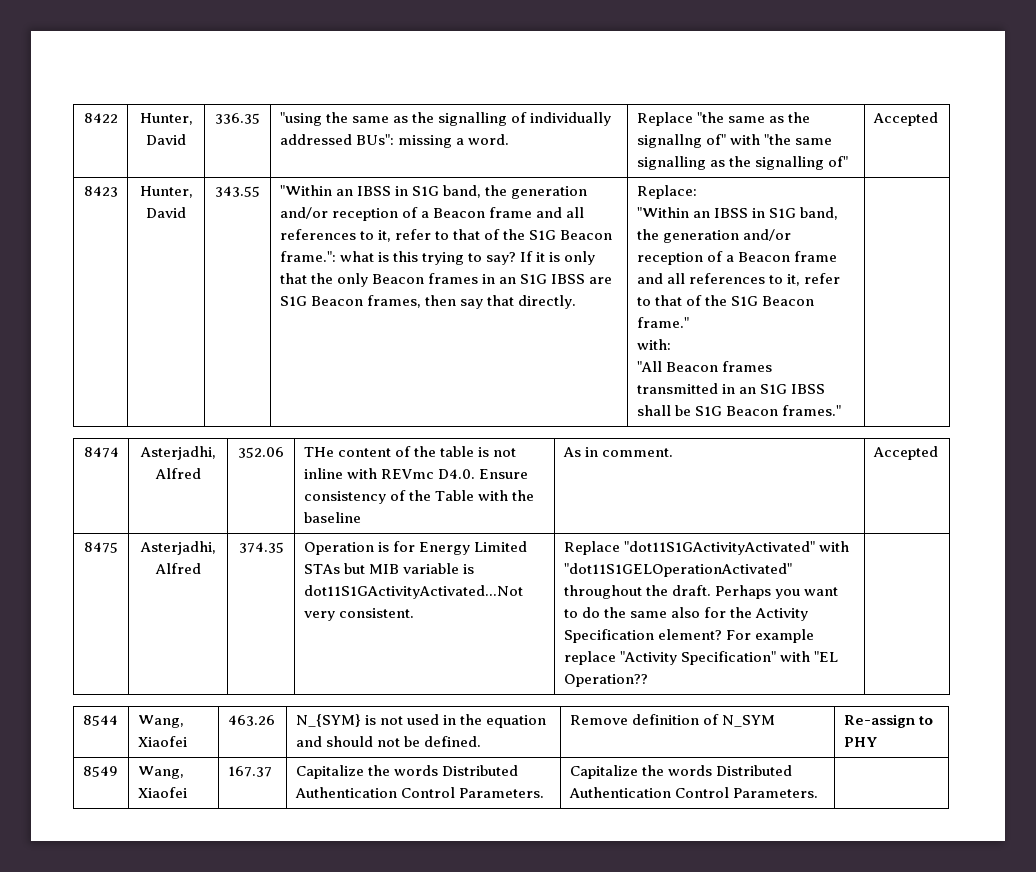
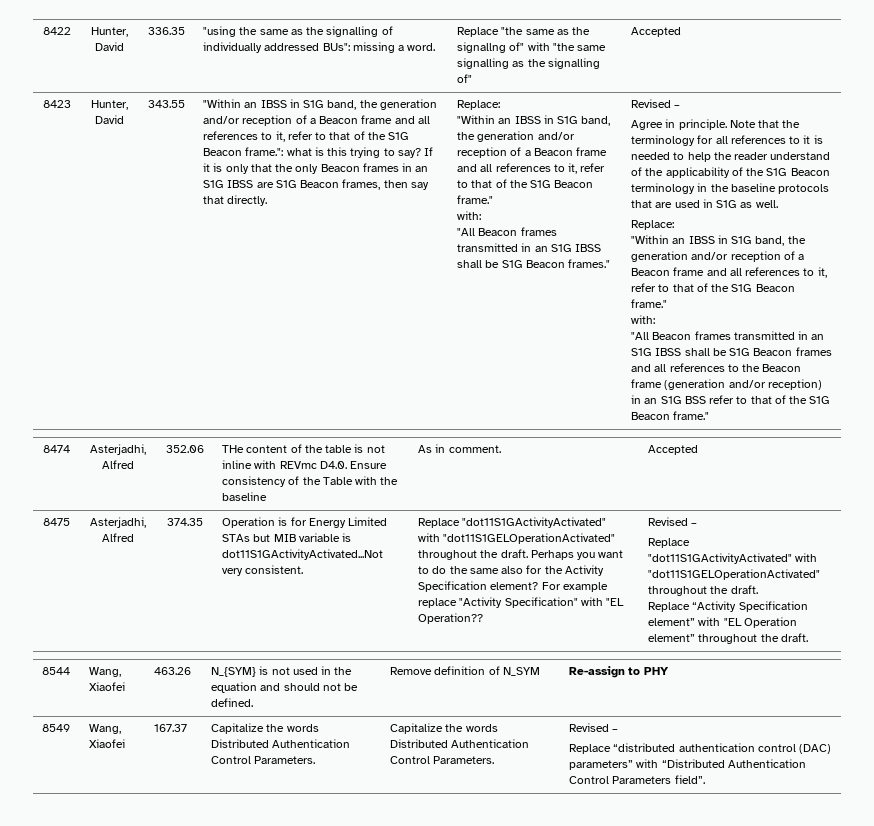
- "All Beacon frames transmitted in an S1G IBSS shall be S1G Beacon frames."
+ "All Beacon frames transmitted in an S1G IBSS shall be S1G Beacon frames." | Revised –
+ Agree in principle. Note that the terminology for all references to it is needed to help the reader understand of the applicability of the S1G Beacon terminology in the baseline protocols that are used in S1G as well.
+ Replace:
+ "Within an IBSS in S1G band, the generation and/or reception of a Beacon frame and all references to it, refer to that of the S1G Beacon frame."
+ with:
+ "All Beacon frames transmitted in an S1G IBSS shall be S1G Beacon frames and all references to the Beacon frame (generation and/or reception) in an S1G BSS refer to that of the S1G Beacon frame."
- For example replace "Activity Specification" with "EL Operation??
+ For example replace "Activity Specification" with "EL Operation?? | Revised –
+ Replace "dot11S1GActivityActivated" with "dot11S1GELOperationActivated" throughout the draft.
+ Replace “Activity Specification element” with "EL Operation element” throughout the draft.
- 8549 | Wang, Xiaofei | 167.37 | Capitalize the words Distributed Authentication Control Parameters. | Capitalize the words Distributed Authentication Control Parameters. |
+ 8549 | Wang, Xiaofei | 167.37 | Capitalize the words Distributed Authentication Control Parameters. | Capitalize the words Distributed Authentication Control Parameters. | Revised –
+ Replace “distributed authentication control (DAC) parameters” with “Distributed Authentication Control Parameters field”.

